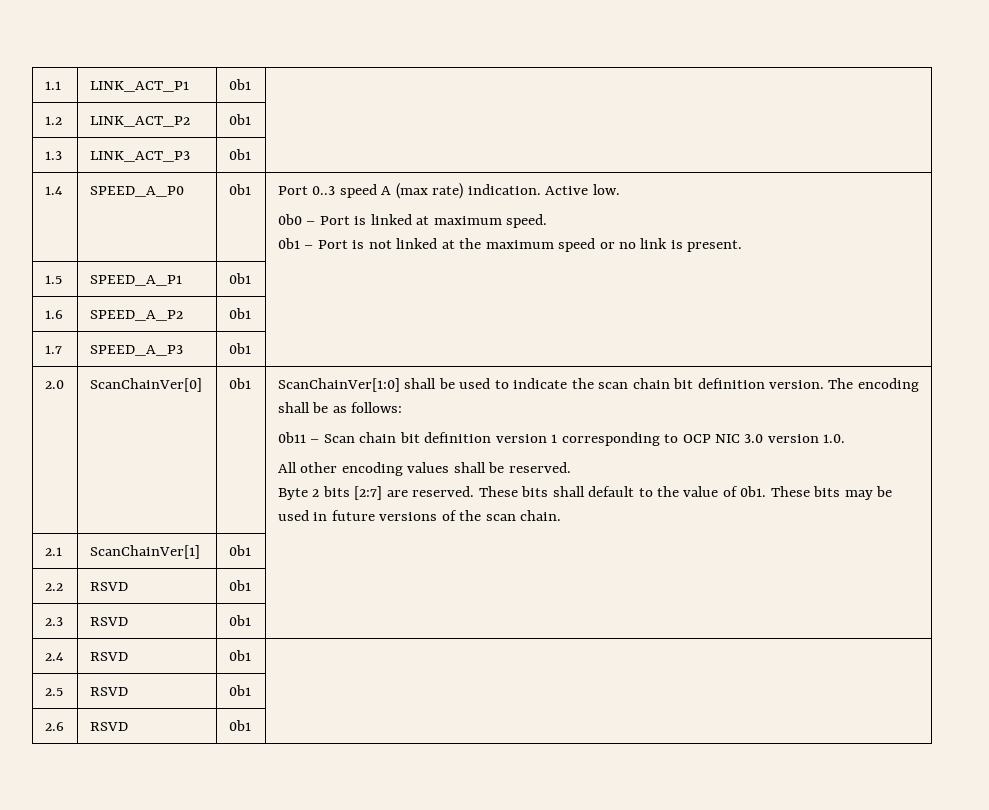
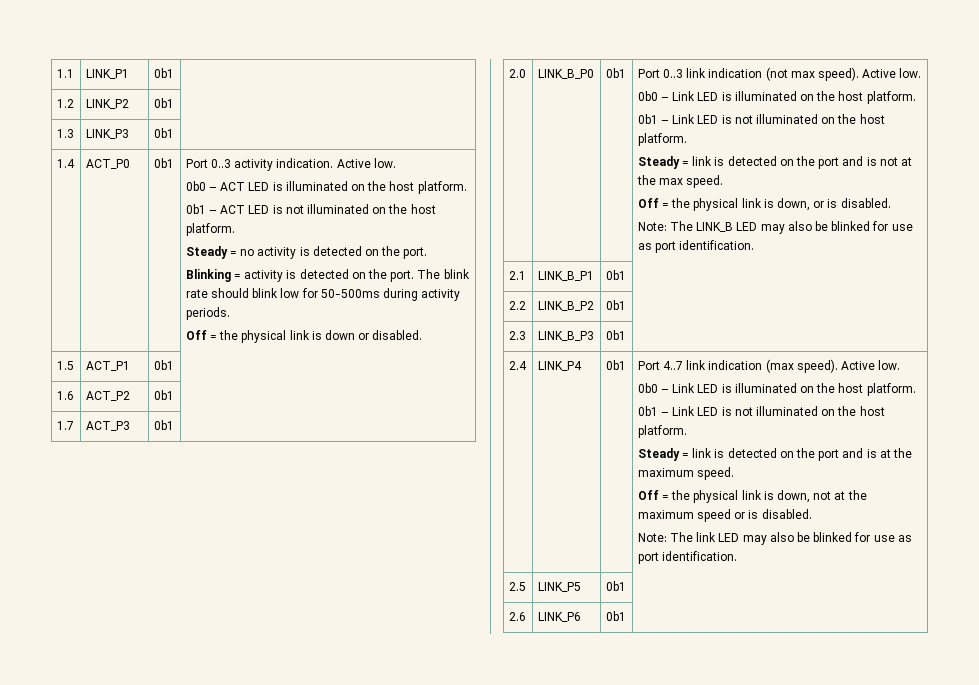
- 1.1 | LINK_ACT_P1 | 0b1 |
+ 1.1 | LINK_P1 | 0b1 |
- 1.2 | LINK_ACT_P2 | 0b1 |
+ 1.2 | LINK_P2 | 0b1 |
- 1.3 | LINK_ACT_P3 | 0b1 |
+ 1.3 | LINK_P3 | 0b1 |
- SPEED_A_P0 | 0b1 | Port 0..3 speed A (max rate) indication.
+ ACT_P0 | 0b1 | Port 0..3 activity indication.
- 0b0 – Port is linked at maximum speed.
- 0b1 – Port is not linked at the maximum speed or no link is present.
+ 0b0 – ACT LED is illuminated on the host platform.
+ 0b1 – ACT LED is not illuminated on the host platform.
+ Steady = no activity is detected on the port.
+ Blinking = activity is detected on the port. The blink rate should blink low for 50-500ms during activity periods.
+ Off = the physical link is down or disabled.
- 1.5 | SPEED_A_P1 | 0b1 |
+ 1.5 | ACT_P1 | 0b1 |
- 1.6 | SPEED_A_P2 | 0b1 |
+ 1.6 | ACT_P2 | 0b1 |
- 1.7 | SPEED_A_P3 | 0b1 |
+ 1.7 | ACT_P3 | 0b1 |
- ScanChainVer[0] | 0b1 | ScanChainVer[1:0] shall be used to indicate the scan chain bit definition version. The encoding shall be as follows:
- 0b11 – Scan chain bit definition version 1 corresponding to OCP NIC 3.0 version 1.0.
- All other encoding values shall be reserved.
- Byte 2 bits [2:7] are reserved. These bits shall default to the value of 0b1. These bits may be used in future versions of the scan chain.
+ LINK_B_P0 | 0b1 | Port 0..3 link indication (not max speed). Active low.
+ 0b0 – Link LED is illuminated on the host platform.
+ 0b1 – Link LED is not illuminated on the host platform.
+ Steady = link is detected on the port and is not at the max speed.
+ Off = the physical link is down, or is disabled.
+ Note: The LINK_B LED may also be blinked for use as port identification.
- 2.1 | ScanChainVer[1] | 0b1 |
+ 2.1 | LINK_B_P1 | 0b1 |
- 2.2 | RSVD | 0b1 |
+ 2.2 | LINK_B_P2 | 0b1 |
- 2.3 | RSVD | 0b1 |
+ 2.3 | LINK_B_P3 | 0b1 |
- 2.4 | RSVD | 0b1
+ 2.4 | LINK_P4 | 0b1 | Port 4..7 link indication (max speed). Active low.
+ 0b0 – Link LED is illuminated on the host platform.
+ 0b1 – Link LED is not illuminated on the host platform.
+ Steady = link is detected on the port and is at the maximum speed.
+ Off = the physical link is down, not at the maximum speed or is disabled.
+ Note: The link LED may also be blinked for use as port identification.
- 2.5 | RSVD | 0b1 |
+ 2.5 | LINK_P5 | 0b1 |
- 2.6 | RSVD | 0b1 |
+ 2.6 | LINK_P6 | 0b1 |

